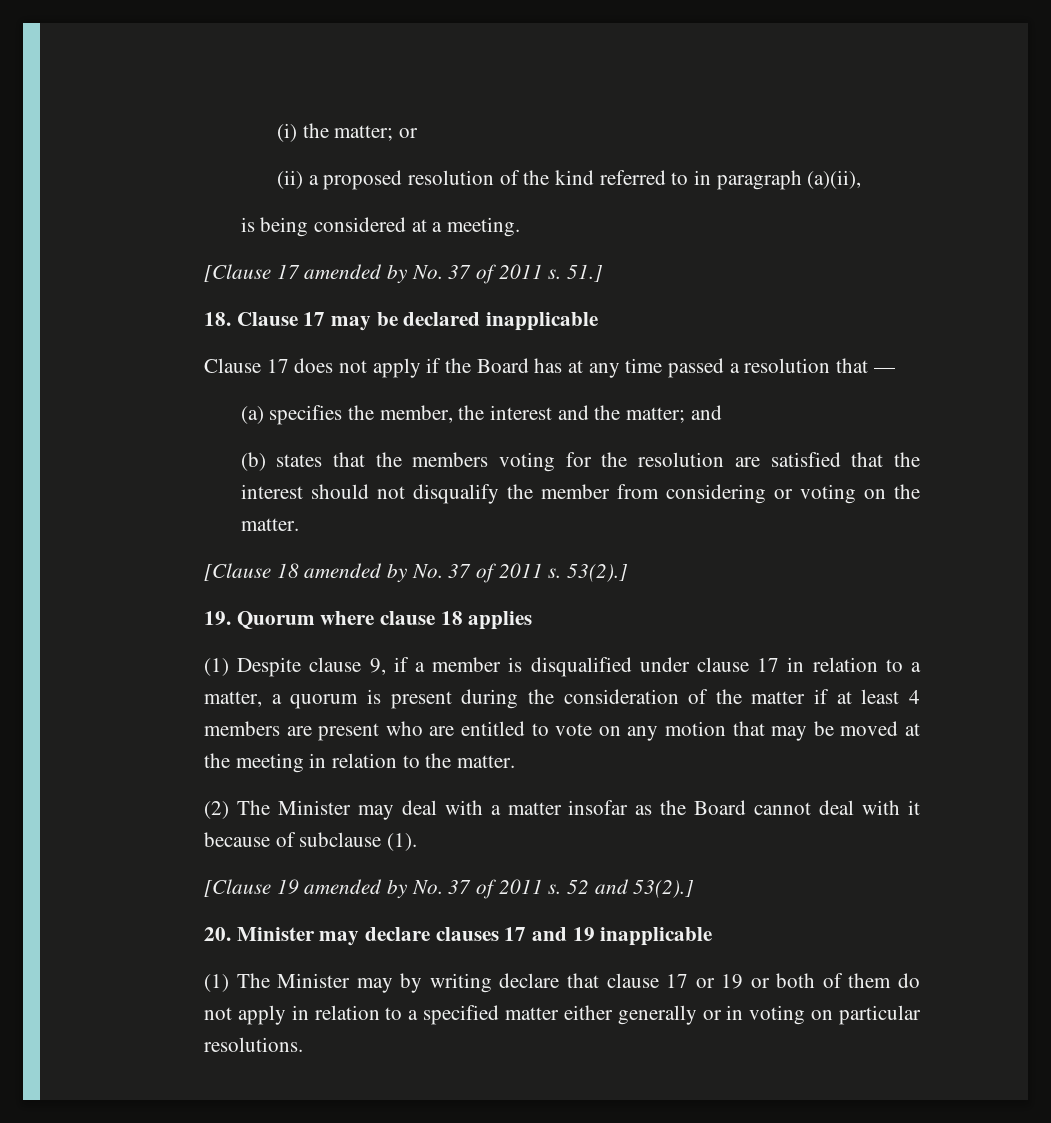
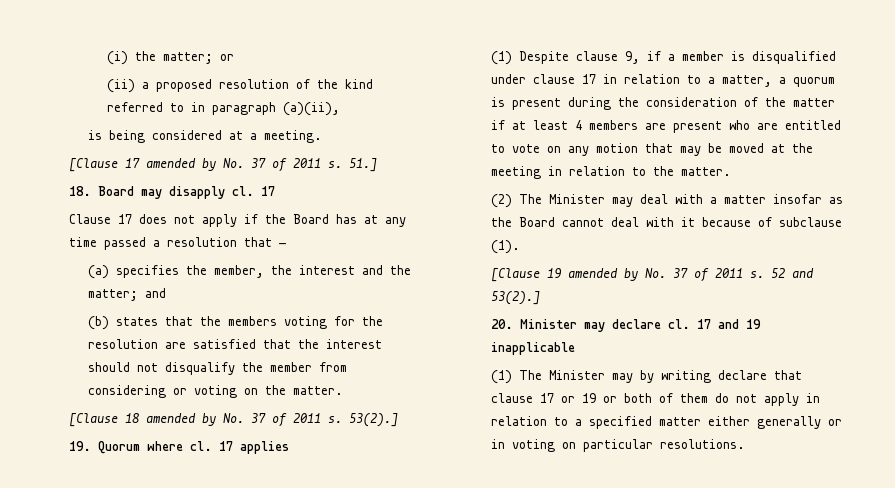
- 18. Clause 17 may be declared inapplicable
+ 18. Board may disapply cl. 17
- 19. Quorum where clause 18 applies
+ 19. Quorum where cl. 17 applies
- 20. Minister may declare clauses 17 and 19 inapplicable
+ 20. Minister may declare cl. 17 and 19 inapplicable

